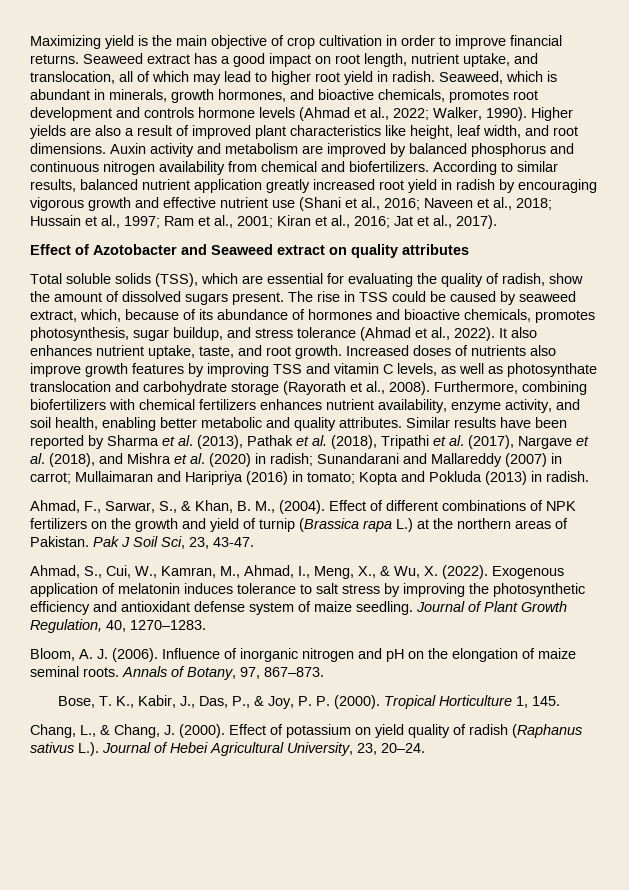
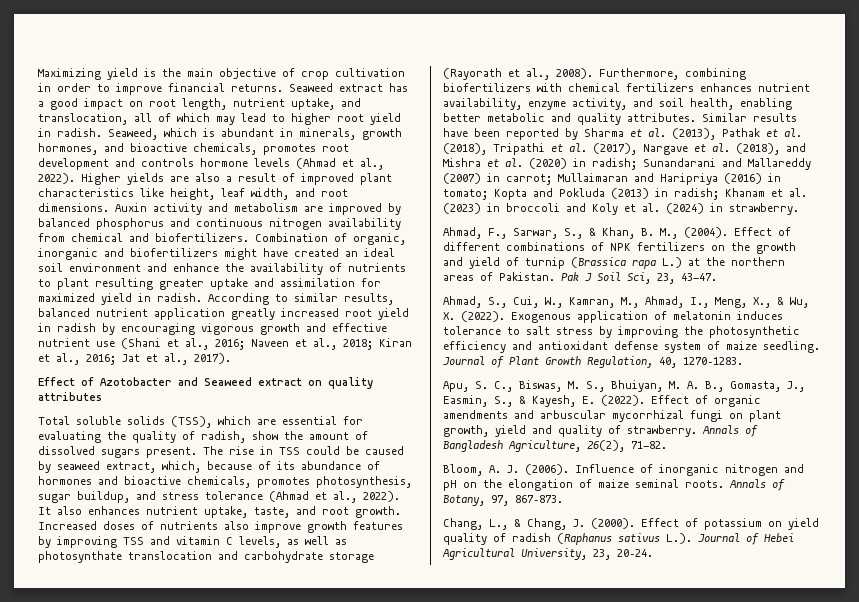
- Seaweed, which is abundant in minerals, growth hormones, and bioactive chemicals, promotes root development and controls hormone levels (Ahmad et al., 2022; Walker, 1990).
+ Seaweed, which is abundant in minerals, growth hormones, and bioactive chemicals, promotes root development and controls hormone levels (Ahmad et al., 2022).
+ Combination of organic, inorganic and biofertilizers might have created an ideal soil environment and enhance the availability of nutrients to plant resulting greater uptake and assimilation for maximized yield in radish.
- According to similar results, balanced nutrient application greatly increased root yield in radish by encouraging vigorous growth and effective nutrient use (Shani et al., 2016; Naveen et al., 2018; Hussain et al., 1997; Ram et al., 2001; Kiran et al., 2016; Jat et al., 2017).
+ According to similar results, balanced nutrient application greatly increased root yield in radish by encouraging vigorous growth and effective nutrient use (Shani et al., 2016; Naveen et al., 2018; Kiran et al., 2016; Jat et al., 2017).
- Similar results have been reported by Sharma et al. (2013), Pathak et al. (2018), Tripathi et al. (2017), Nargave et al. (2018), and Mishra et al. (2020) in radish; Sunandarani and Mallareddy (2007) in carrot; Mullaimaran and Haripriya (2016) in tomato; Kopta and Pokluda (2013) in radish.
+ Similar results have been reported by Sharma et al. (2013), Pathak et al. (2018), Tripathi et al. (2017), Nargave et al. (2018), and Mishra et al. (2020) in radish; Sunandarani and Mallareddy (2007) in carrot; Mullaimaran and Haripriya (2016) in tomato; Kopta and Pokluda (2013) in radish; Khanam et al. (2023) in broccoli and Koly et al. (2024) in strawberry.
+ Apu, S. C., Biswas, M. S., Bhuiyan, M. A. B., Gomasta, J., Easmin, S., & Kayesh, E. (2022). Effect of organic amendments and arbuscular mycorrhizal fungi on plant growth, yield and quality of strawberry. Annals of Bangladesh Agriculture, 26(2), 71-82.
- Bose, T. K., Kabir, J., Das, P., & Joy, P. P. (2000). Tropical Horticulture 1, 145.

